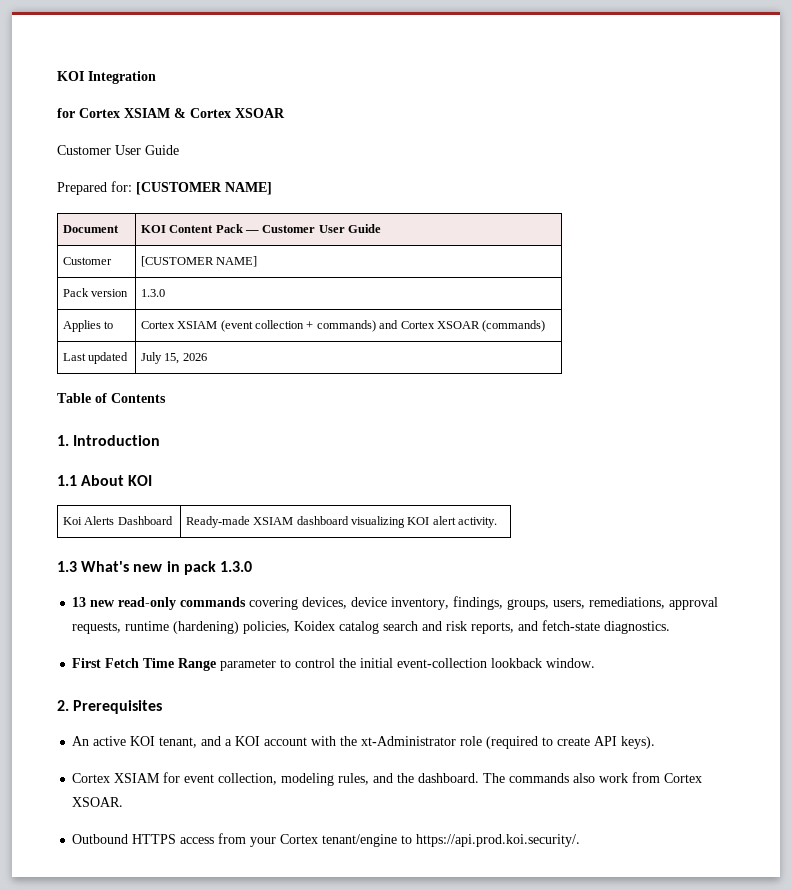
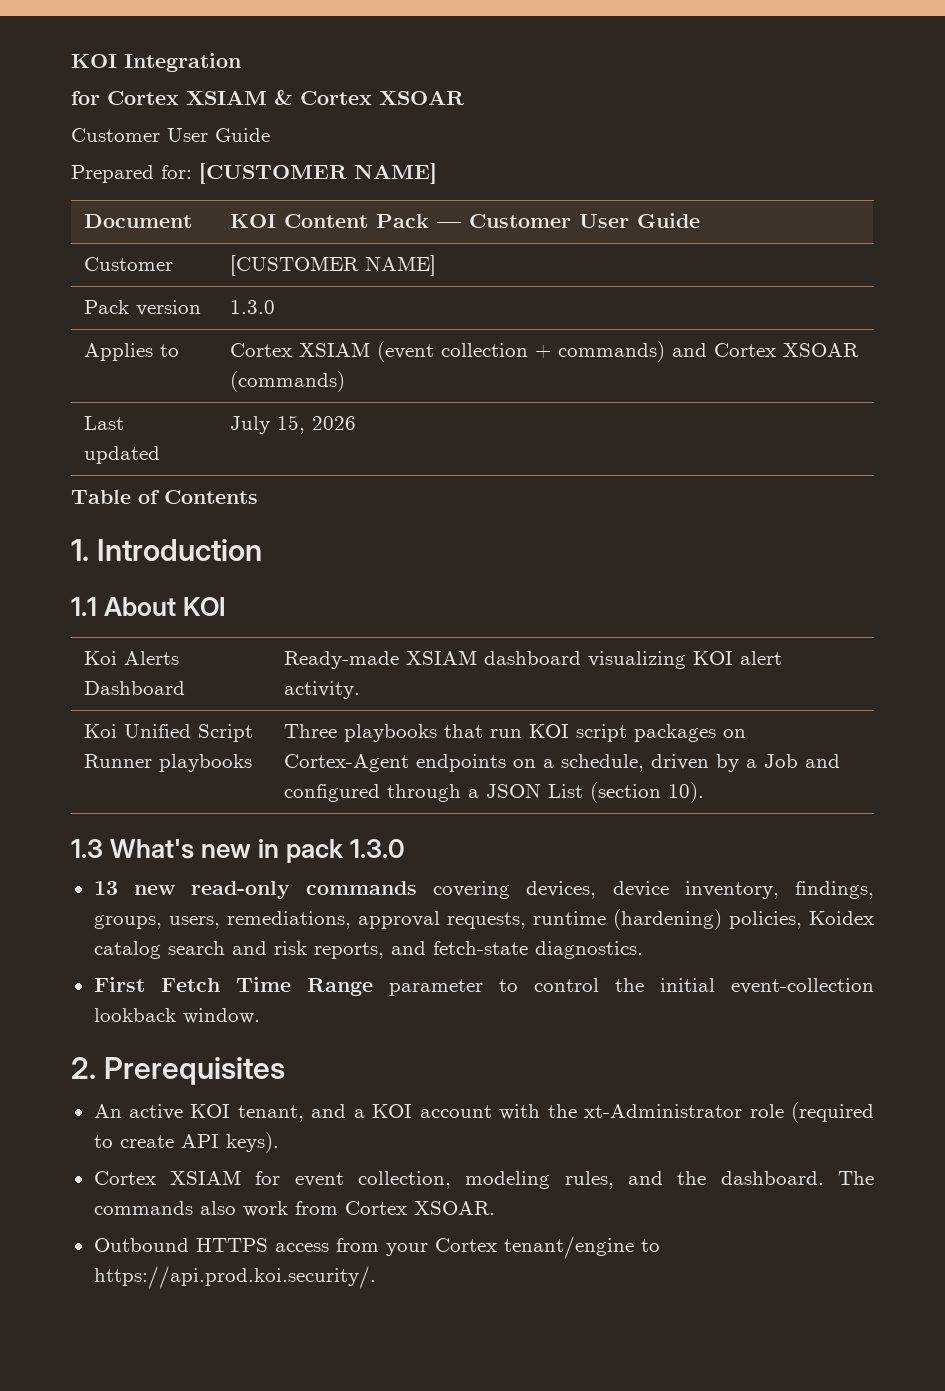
+ Koi Unified Script Runner playbooks | Three playbooks that run KOI script packages on Cortex-Agent endpoints on a schedule, driven by a Job and configured through a JSON List (section 10).

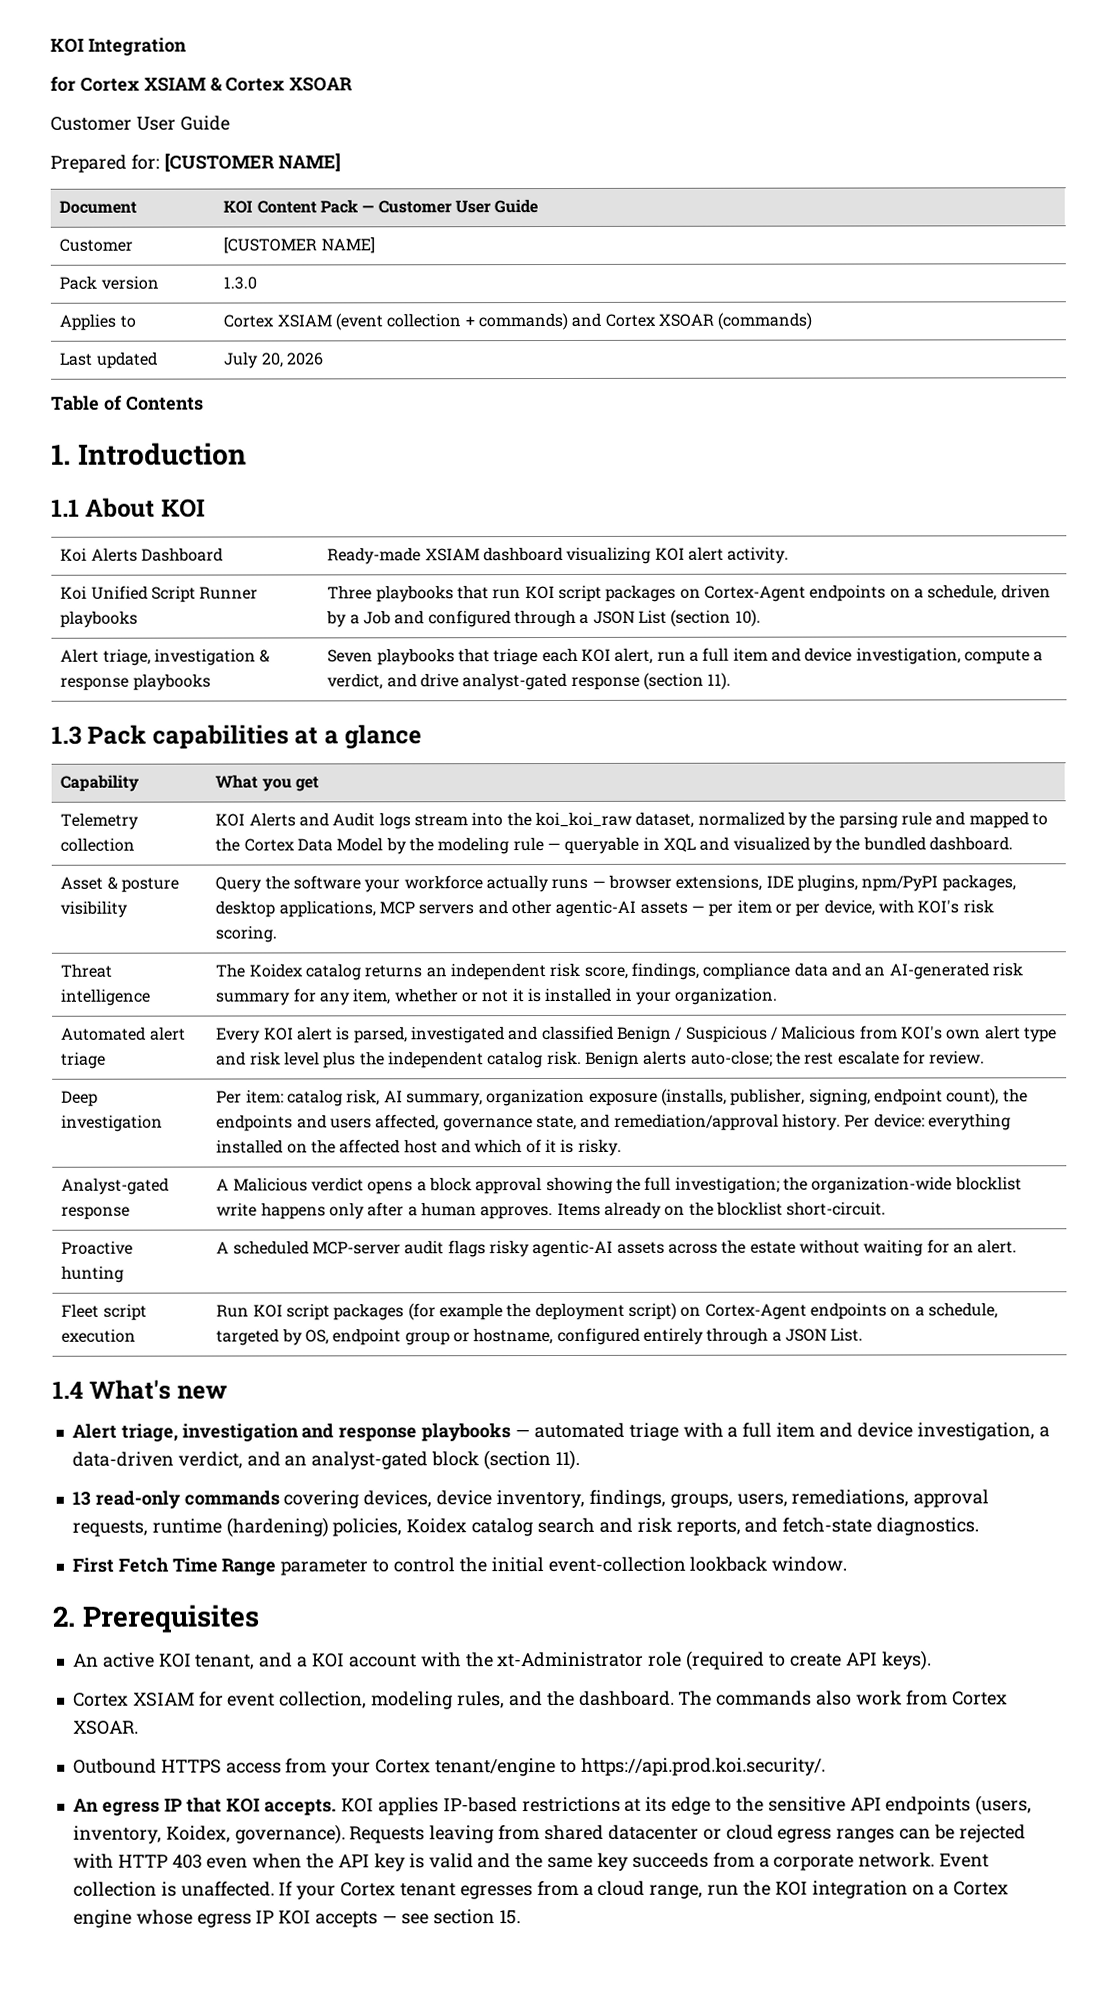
- Last updated | July 15, 2026
+ Last updated | July 20, 2026
- 1.3 What's new in pack 1.3.0
+ Alert triage, investigation & response playbooks | Seven playbooks that triage each KOI alert, run a full item and device investigation, compute a verdict, and drive analyst-gated response (section 11).
+ 1.3 Pack capabilities at a glance
+ Capability | What you get
+ Telemetry collection | KOI Alerts and Audit logs stream into the koi_koi_raw dataset, normalized by the parsing rule and mapped to the Cortex Data Model by the modeling rule — queryable in XQL and visualized by the bundled dashboard.
+ Asset & posture visibility | Query the software your workforce actually runs — browser extensions, IDE plugins, npm/PyPI packages, desktop applications, MCP servers and other agentic-AI assets — per item or per device, with KOI's risk scoring.
+ Threat intelligence | The Koidex catalog returns an independent risk score, findings, compliance data and an AI-generated risk summary for any item, whether or not it is installed in your organization.
+ Automated alert triage | Every KOI alert is parsed, investigated and classified Benign / Suspicious / Malicious from KOI's own alert type and risk level plus the independent catalog risk. Benign alerts auto-close; the rest escalate for review.
+ Deep investigation | Per item: catalog risk, AI summary, organization exposure (installs, publisher, signing, endpoint count), the endpoints and users affected, governance state, and remediation/approval history. Per device: everything installed on the affected host and which of it is risky.
+ Analyst-gated response | A Malicious verdict opens a block approval showing the full investigation; the organization-wide blocklist write happens only after a human approves. Items already on the blocklist short-circuit.
+ Proactive hunting | A scheduled MCP-server audit flags risky agentic-AI assets across the estate without waiting for an alert.
+ Fleet script execution | Run KOI script packages (for example the deployment script) on Cortex-Agent endpoints on a schedule, targeted by OS, endpoint group or hostname, configured entirely through a JSON List.
+ 1.4 What's new
+ Alert triage, investigation and response playbooks — automated triage with a full item and device investigation, a data-driven verdict, and an analyst-gated block (section 11).
- 13 new read-only commands covering devices, device inventory, findings, groups, users, remediations, approval requests, runtime (hardening) policies, Koidex catalog search and risk reports, and fetch-state diagnostics.
+ 13 read-only commands covering devices, device inventory, findings, groups, users, remediations, approval requests, runtime (hardening) policies, Koidex catalog search and risk reports, and fetch-state diagnostics.
+ An egress IP that KOI accepts. KOI applies IP-based restrictions at its edge to the sensitive API endpoints (users, inventory, Koidex, governance). Requests leaving from shared datacenter or cloud egress ranges can be rejected with HTTP 403 even when the API key is valid and the same key succeeds from a corporate network. Event collection is unaffected. If your Cortex tenant egresses from a cloud range, run the KOI integration on a Cortex engine whose egress IP KOI accepts — see section 15.

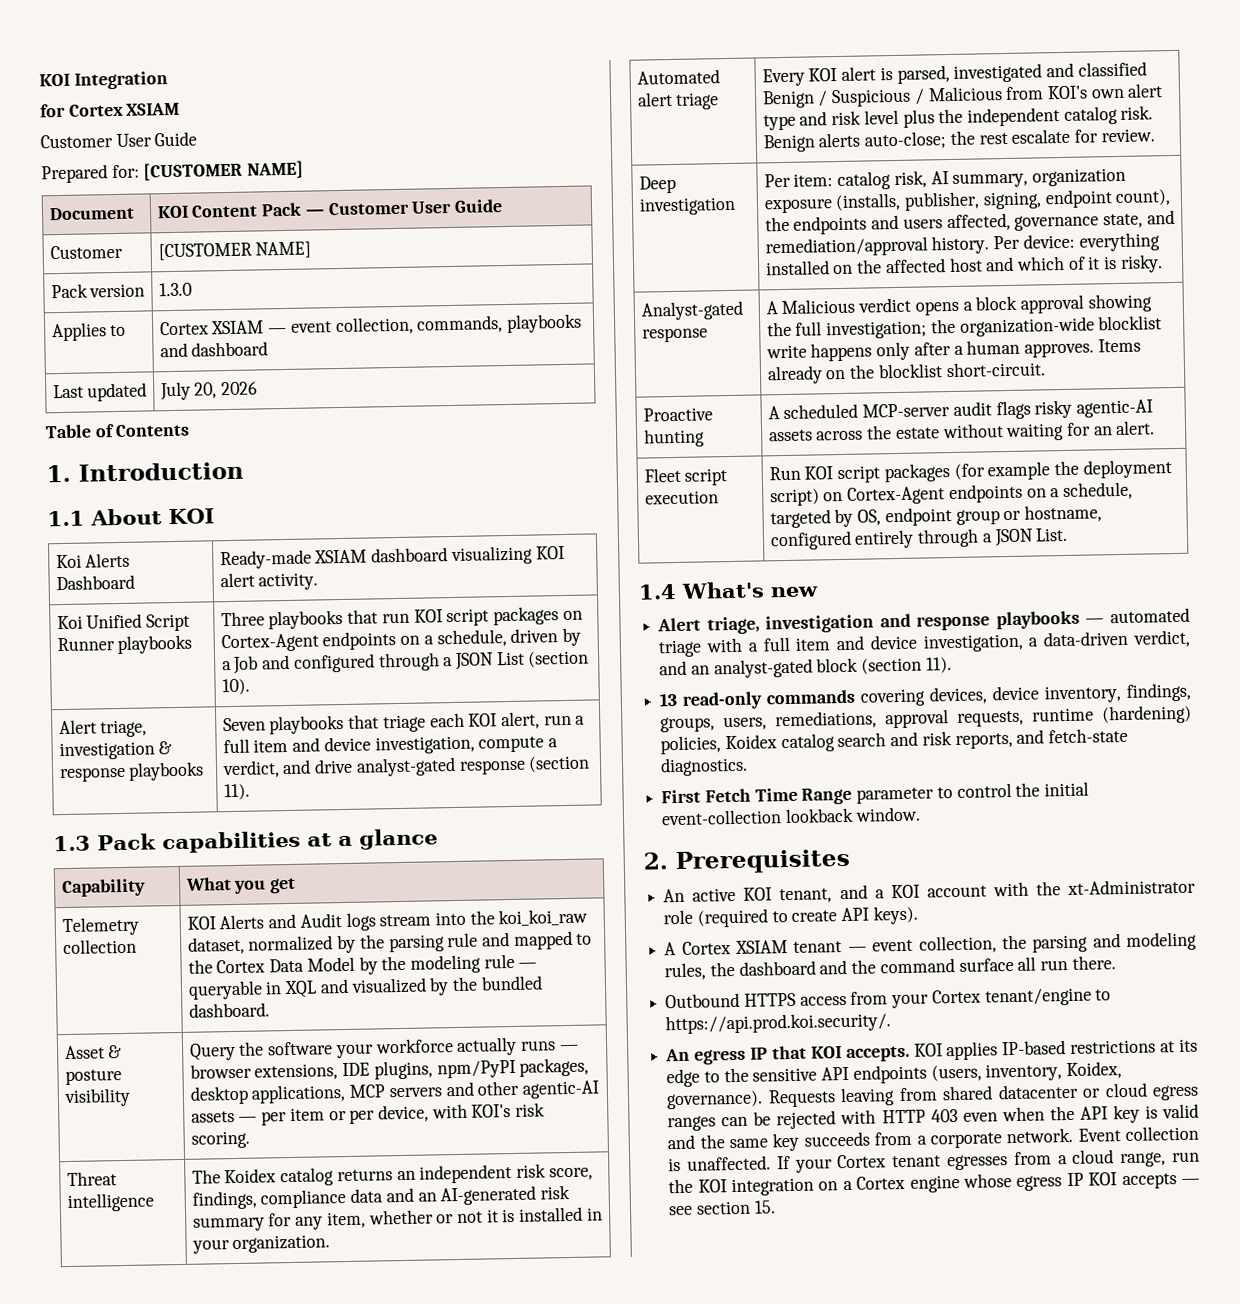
- for Cortex XSIAM & Cortex XSOAR
+ for Cortex XSIAM
- Applies to | Cortex XSIAM (event collection + commands) and Cortex XSOAR (commands)
+ Applies to | Cortex XSIAM — event collection, commands, playbooks and dashboard
- Cortex XSIAM for event collection, modeling rules, and the dashboard. The commands also work from Cortex XSOAR.
+ A Cortex XSIAM tenant — event collection, the parsing and modeling rules, the dashboard and the command surface all run there.

